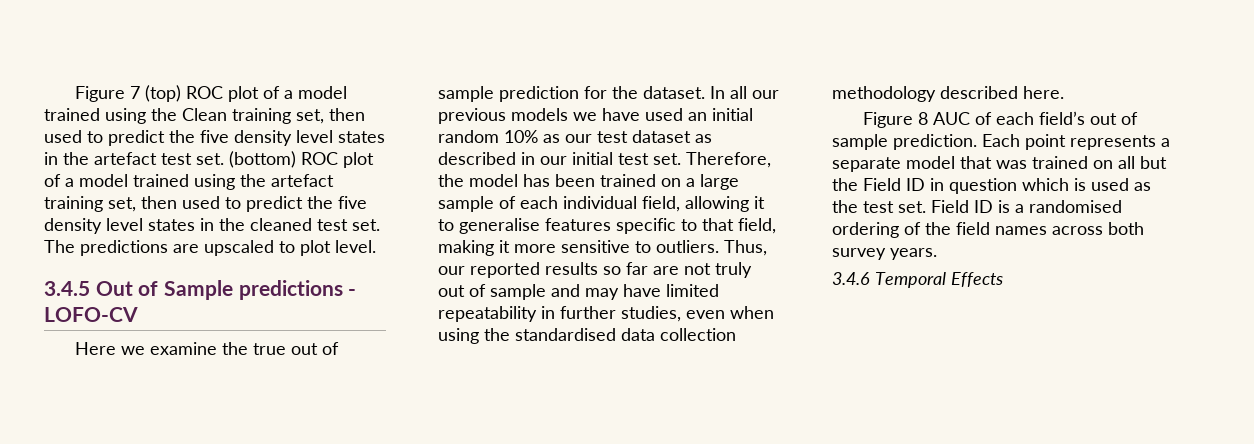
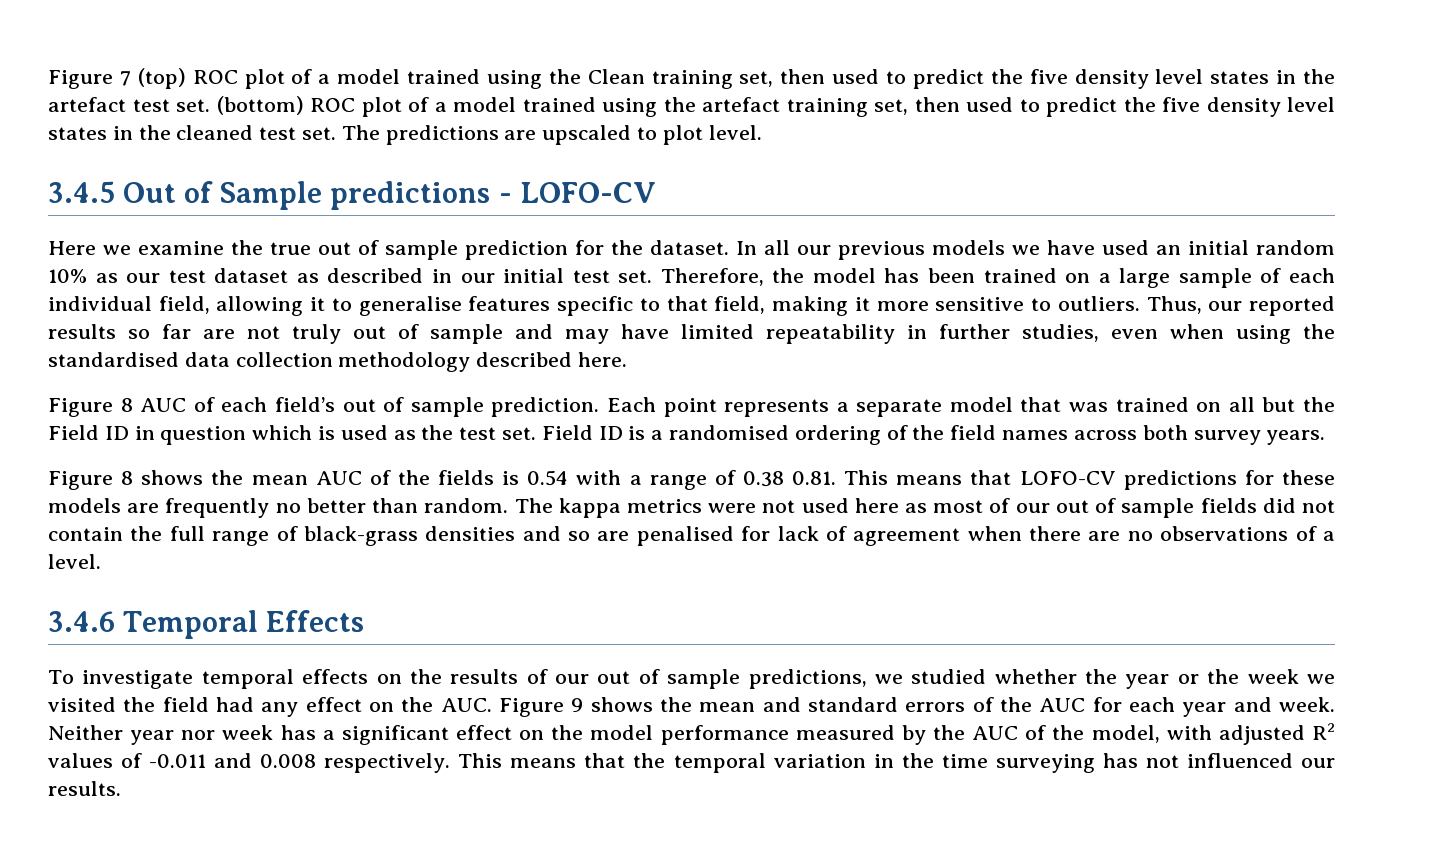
+ Figure 8 shows the mean AUC of the fields is 0.54 with a range of 0.38 0.81. This means that LOFO-CV predictions for these models are frequently no better than random. The kappa metrics were not used here as most of our out of sample fields did not contain the full range of black-grass densities and so are penalised for lack of agreement when there are no observations of a level.
  3.4.6 Temporal Effects
+ To investigate temporal effects on the results of our out of sample predictions, we studied whether the year or the week we visited the field had any effect on the AUC. Figure 9 shows the mean and standard errors of the AUC for each year and week. Neither year nor week has a significant effect on the model performance measured by the AUC of the model, with adjusted R2 values of -0.011 and 0.008 respectively. This means that the temporal variation in the time surveying has not influenced our results.

